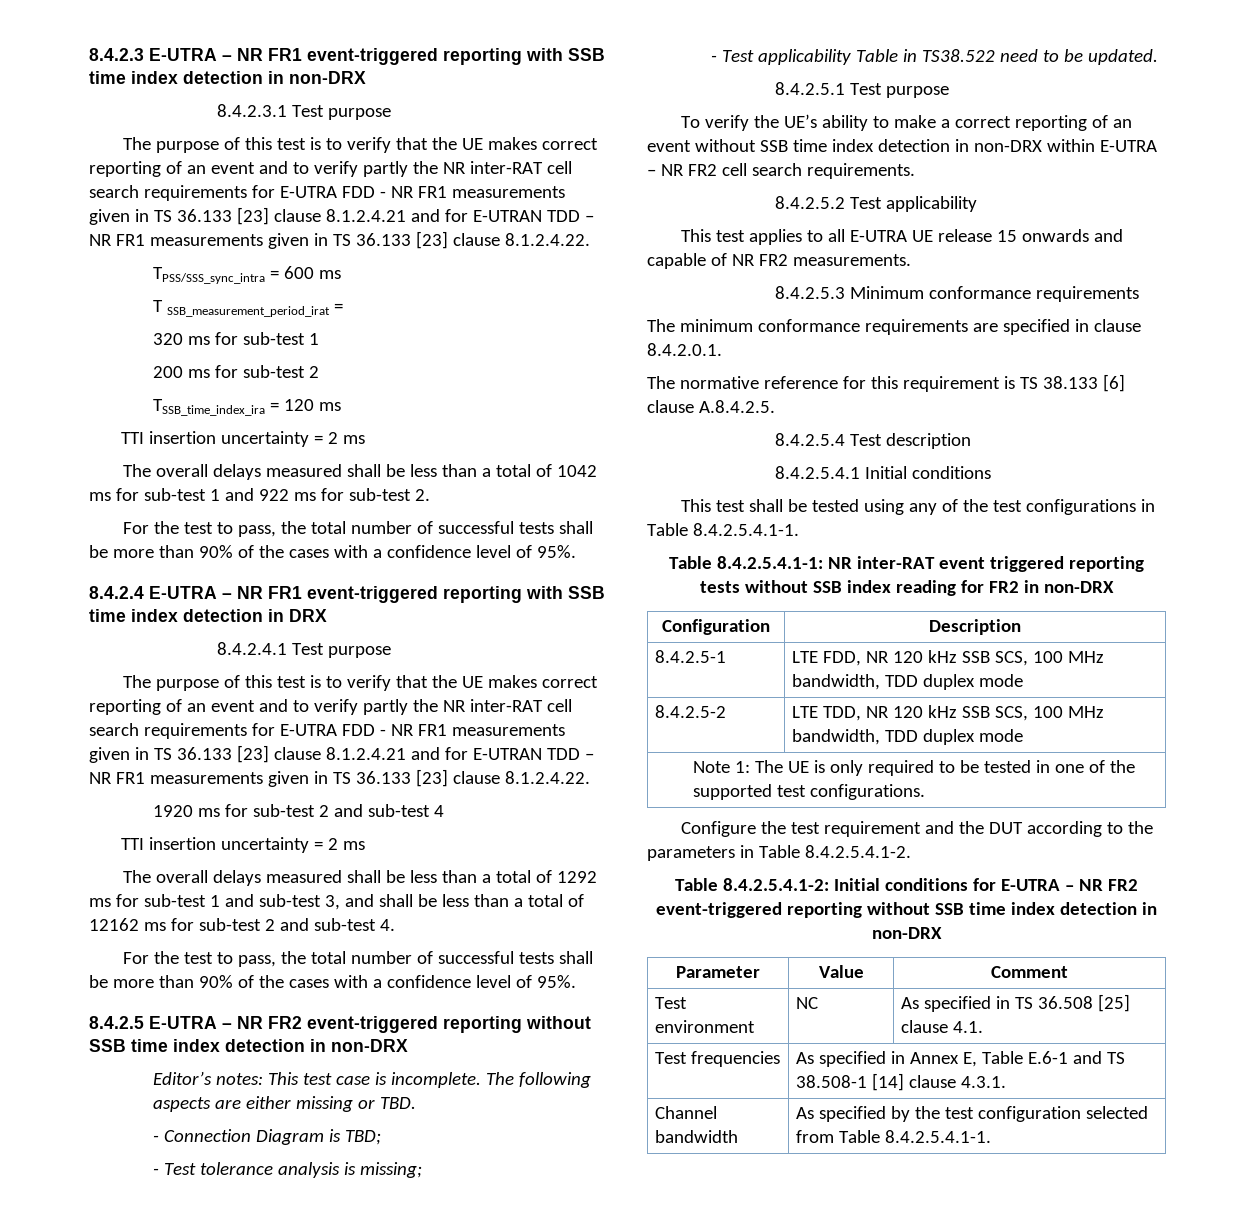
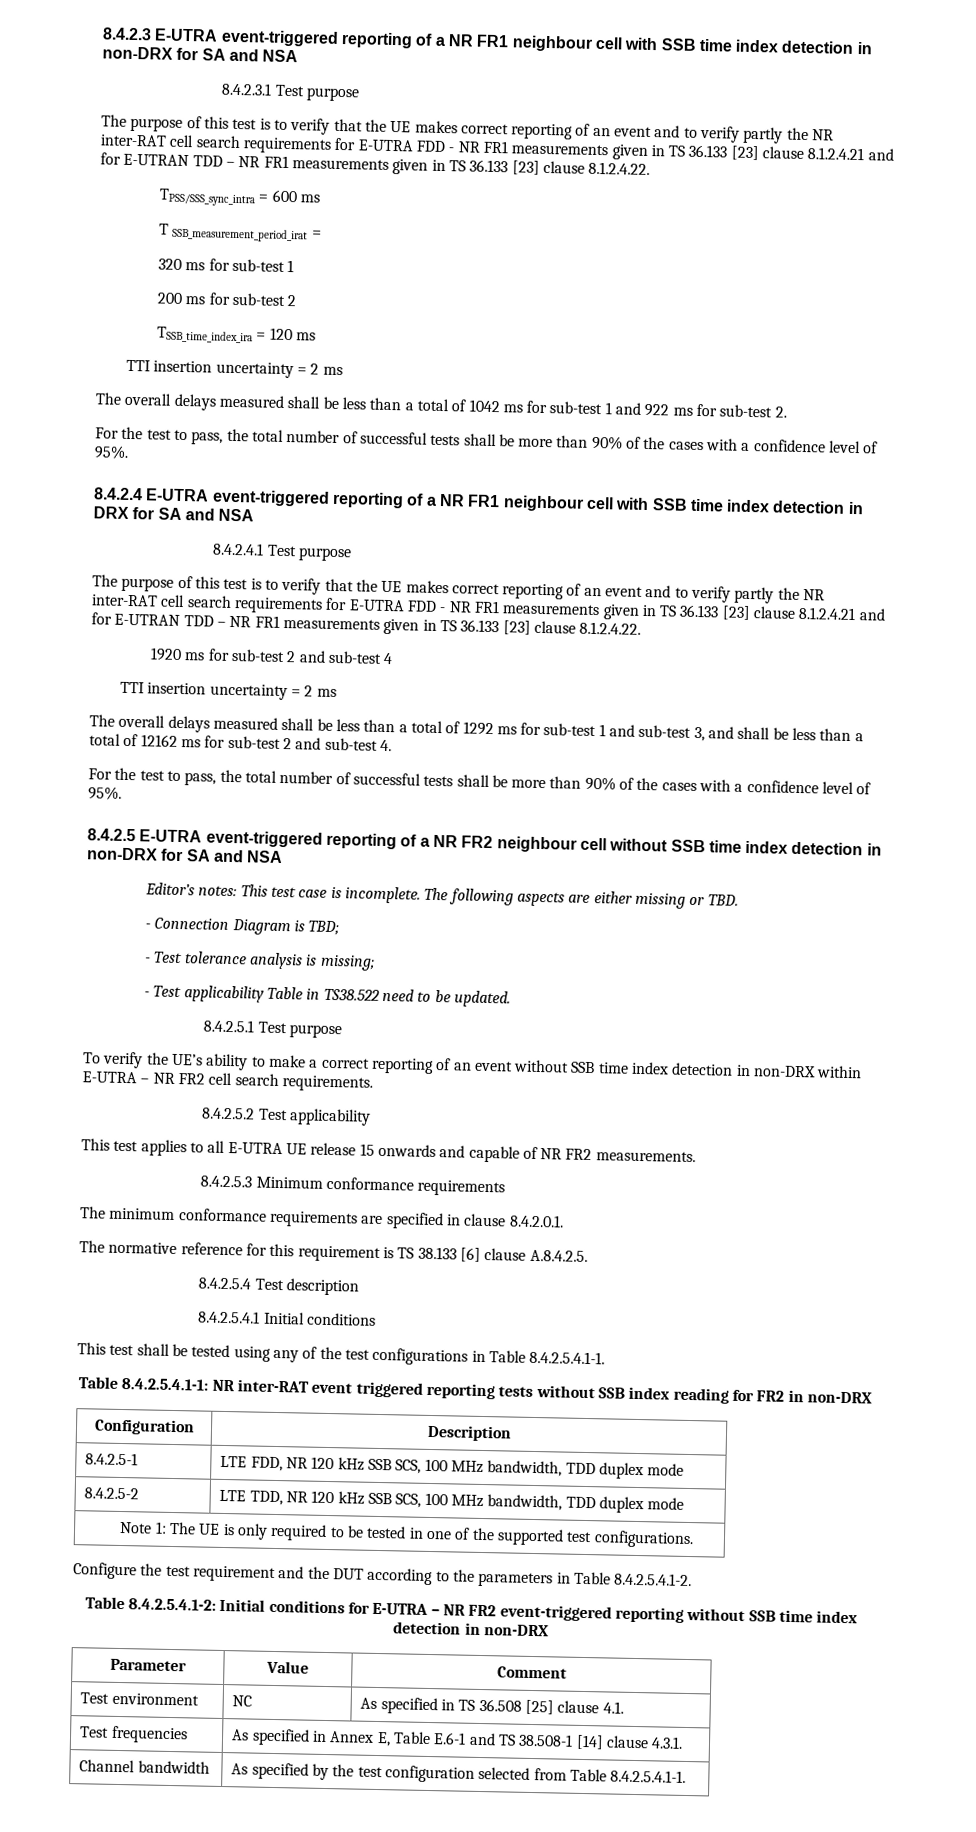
- 8.4.2.3 E-UTRA – NR FR1 event-triggered reporting with SSB time index detection in non-DRX
+ 8.4.2.3 E-UTRA event-triggered reporting of a NR FR1 neighbour cell with SSB time index detection in non-DRX for SA and NSA
- 8.4.2.4 E-UTRA – NR FR1 event-triggered reporting with SSB time index detection in DRX
+ 8.4.2.4 E-UTRA event-triggered reporting of a NR FR1 neighbour cell with SSB time index detection in DRX for SA and NSA
- 8.4.2.5 E-UTRA – NR FR2 event-triggered reporting without SSB time index detection in non-DRX
+ 8.4.2.5 E-UTRA event-triggered reporting of a NR FR2 neighbour cell without SSB time index detection in non-DRX for SA and NSA

